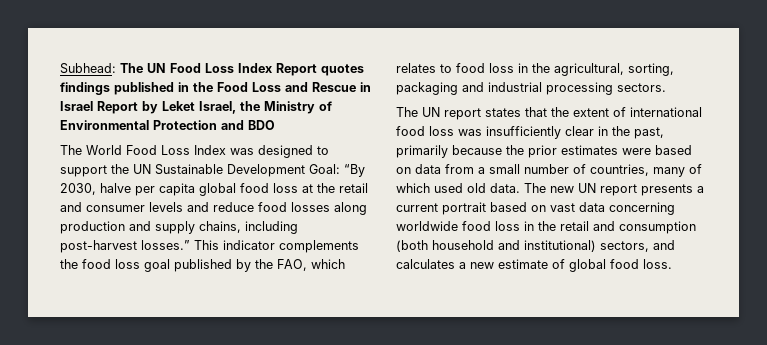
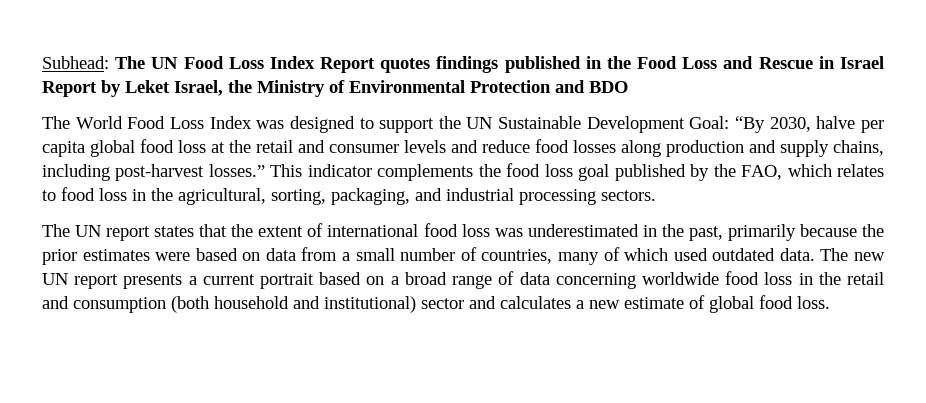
- This indicator complements the food loss goal published by the FAO, which relates to food loss in the agricultural, sorting, packaging and industrial processing sectors.
+ This indicator complements the food loss goal published by the FAO, which relates to food loss in the agricultural, sorting, packaging, and industrial processing sectors.
- The UN report states that the extent of international food loss was insufficiently clear in the past, primarily because the prior estimates were based on data from a small number of countries, many of which used old data.
+ The UN report states that the extent of international food loss was underestimated in the past, primarily because the prior estimates were based on data from a small number of countries, many of which used outdated data.
- The new UN report presents a current portrait based on vast data concerning worldwide food loss in the retail and consumption (both household and institutional) sectors, and calculates a new estimate of global food loss.
+ The new UN report presents a current portrait based on a broad range of data concerning worldwide food loss in the retail and consumption (both household and institutional) sector and calculates a new estimate of global food loss.

